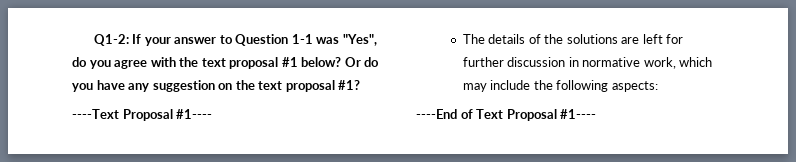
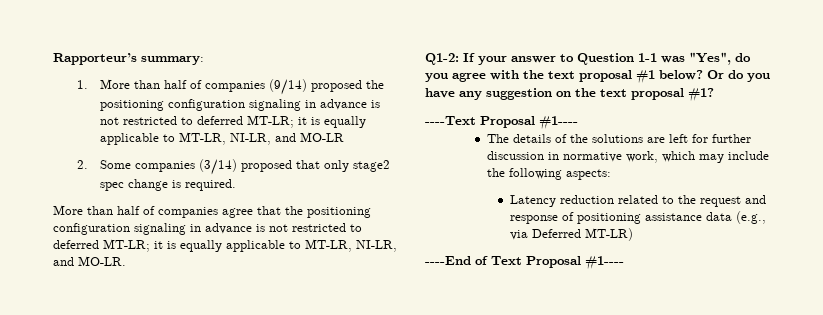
+ Rapporteur’s summary:
+ 1. More than half of companies (9/14) proposed the positioning configuration signaling in advance is not restricted to deferred MT-LR; it is equally applicable to MT-LR, NI-LR, and MO-LR
+ 2. Some companies (3/14) proposed that only stage2 spec change is required.
+ More than half of companies agree that the positioning configuration signaling in advance is not restricted to deferred MT-LR; it is equally applicable to MT-LR, NI-LR, and MO-LR.
+ Latency reduction related to the request and response of positioning assistance data (e.g., via Deferred MT-LR)

